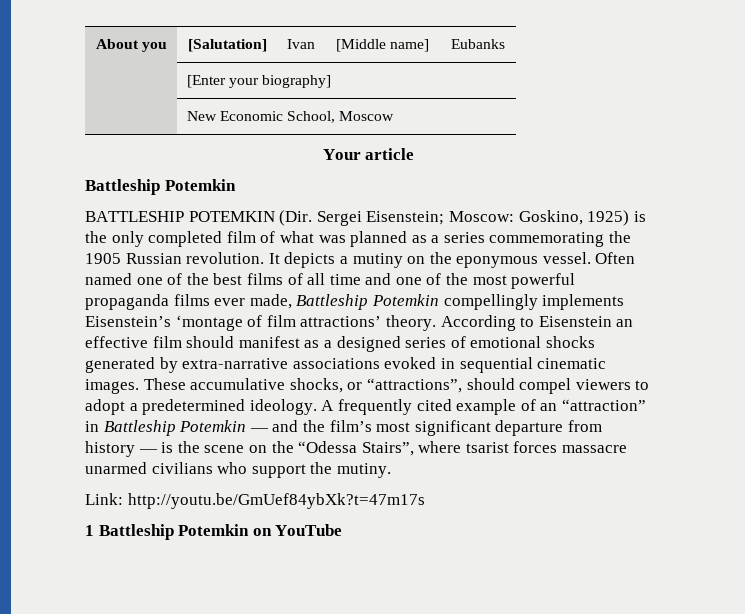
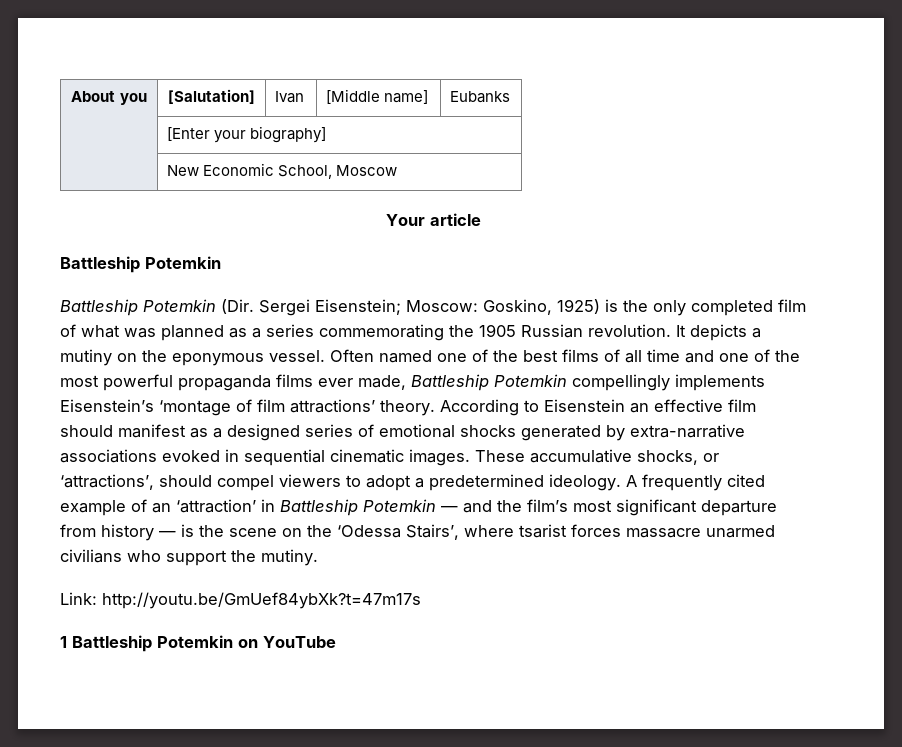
- BATTLESHIP POTEMKIN (Dir. Sergei Eisenstein; Moscow: Goskino, 1925) is the only completed film of what was planned as a series commemorating the 1905 Russian revolution.
+ Battleship Potemkin (Dir. Sergei Eisenstein; Moscow: Goskino, 1925) is the only completed film of what was planned as a series commemorating the 1905 Russian revolution.
- These accumulative shocks, or “attractions”, should compel viewers to adopt a predetermined ideology.
+ These accumulative shocks, or ‘attractions’, should compel viewers to adopt a predetermined ideology.
- A frequently cited example of an “attraction” in Battleship Potemkin — and the film’s most significant departure from history — is the scene on the “Odessa Stairs”, where tsarist forces massacre unarmed civilians who support the mutiny.
+ A frequently cited example of an ‘attraction’ in Battleship Potemkin — and the film’s most significant departure from history — is the scene on the ‘Odessa Stairs’, where tsarist forces massacre unarmed civilians who support the mutiny.

